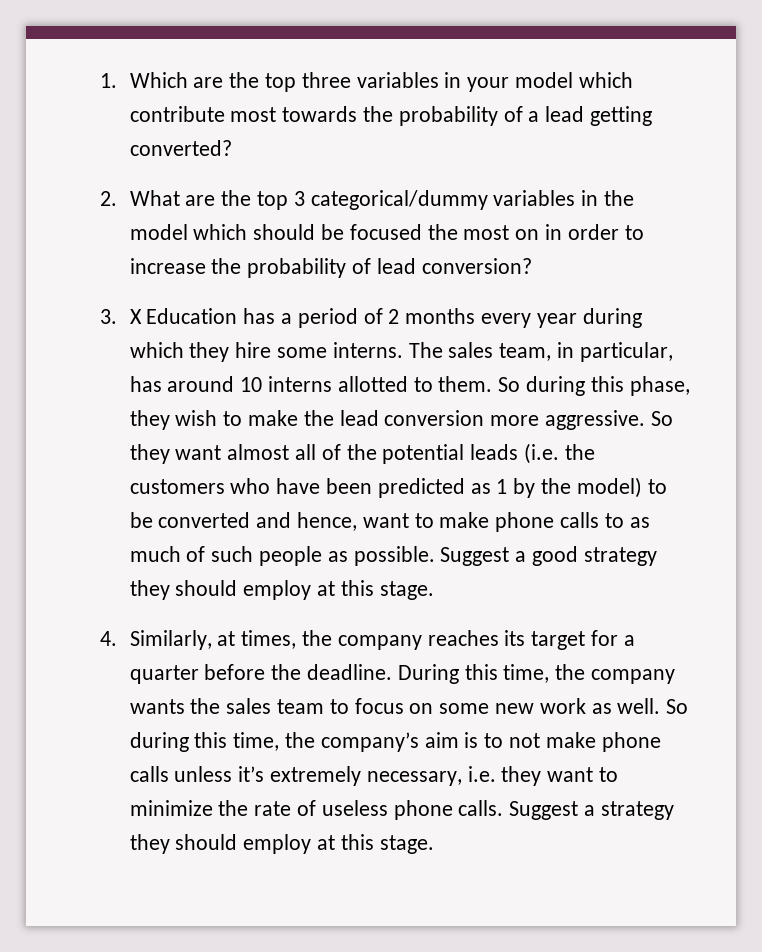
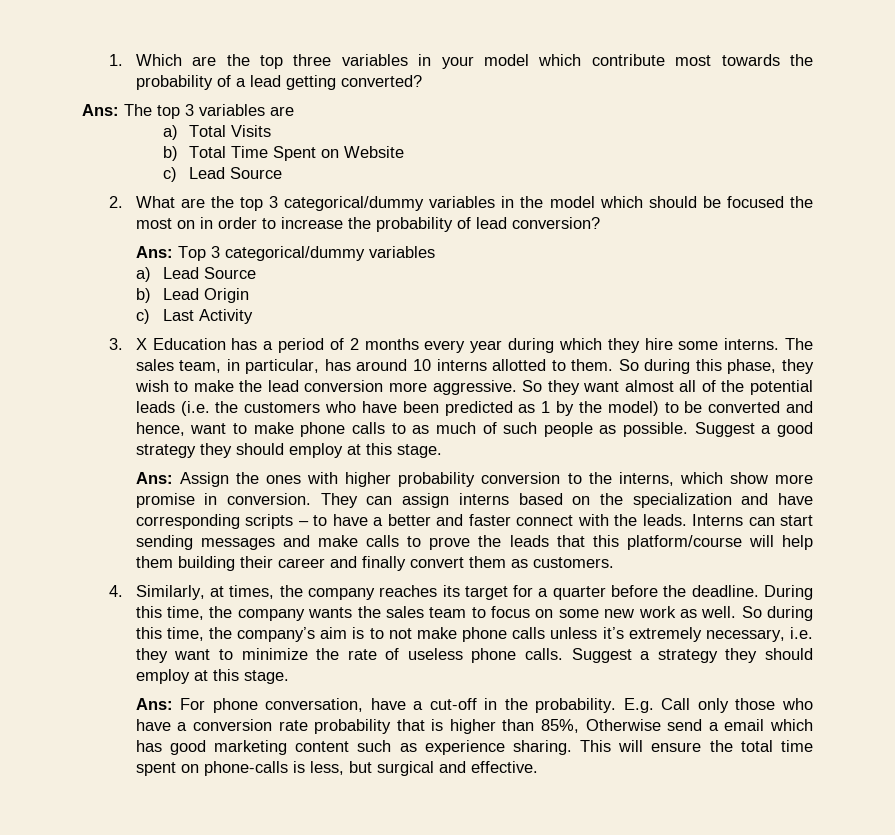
+ Ans: The top 3 variables are
+ a) Total Visits
+ b) Total Time Spent on Website
+ c) Lead Source
+ Ans: Top 3 categorical/dummy variables
+ a) Lead Source
+ b) Lead Origin
+ c) Last Activity
+ Ans: Assign the ones with higher probability conversion to the interns, which show more promise in conversion. They can assign interns based on the specialization and have corresponding scripts – to have a better and faster connect with the leads. Interns can start sending messages and make calls to prove the leads that this platform/course will help them building their career and finally convert them as customers.
+ Ans: For phone conversation, have a cut-off in the probability. E.g. Call only those who have a conversion rate probability that is higher than 85%, Otherwise send a email which has good marketing content such as experience sharing. This will ensure the total time spent on phone-calls is less, but surgical and effective.

